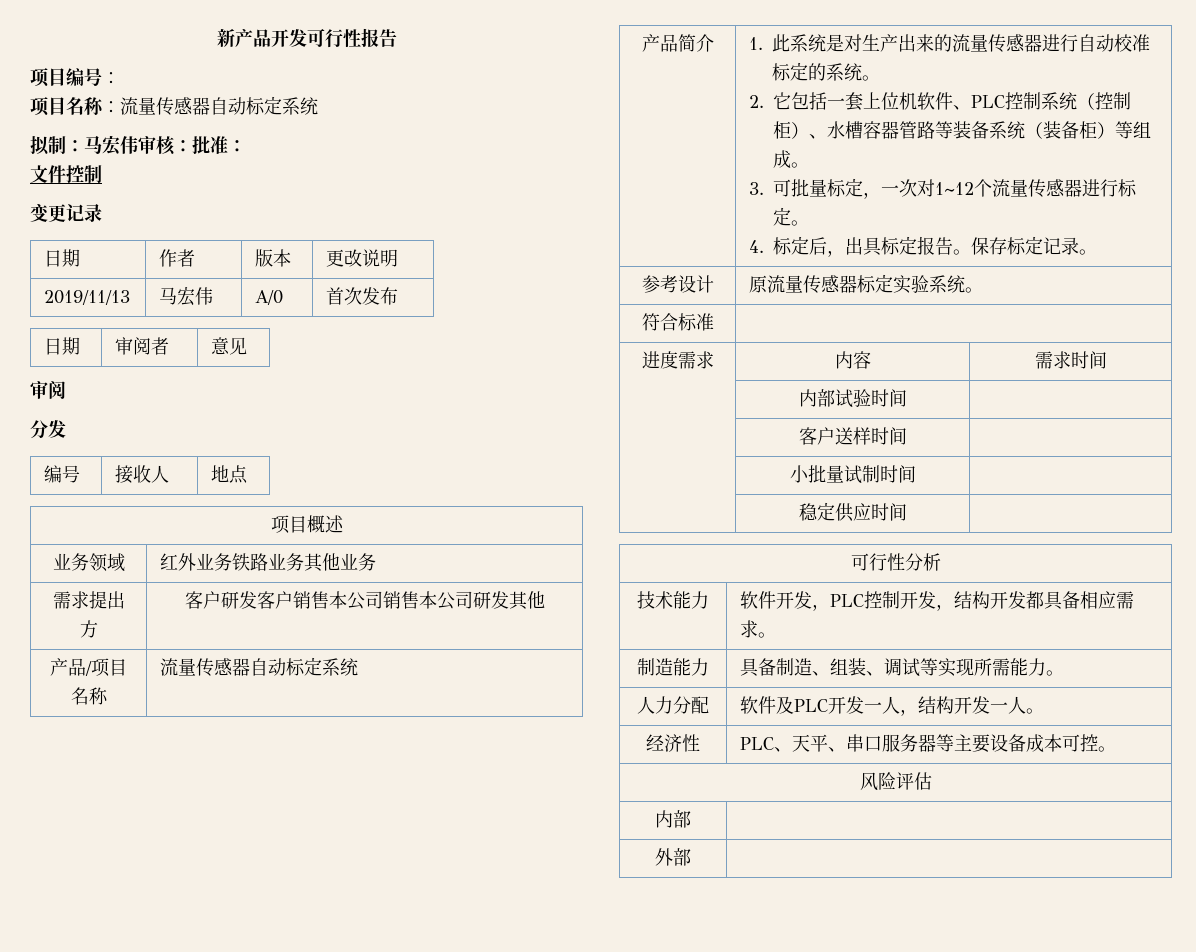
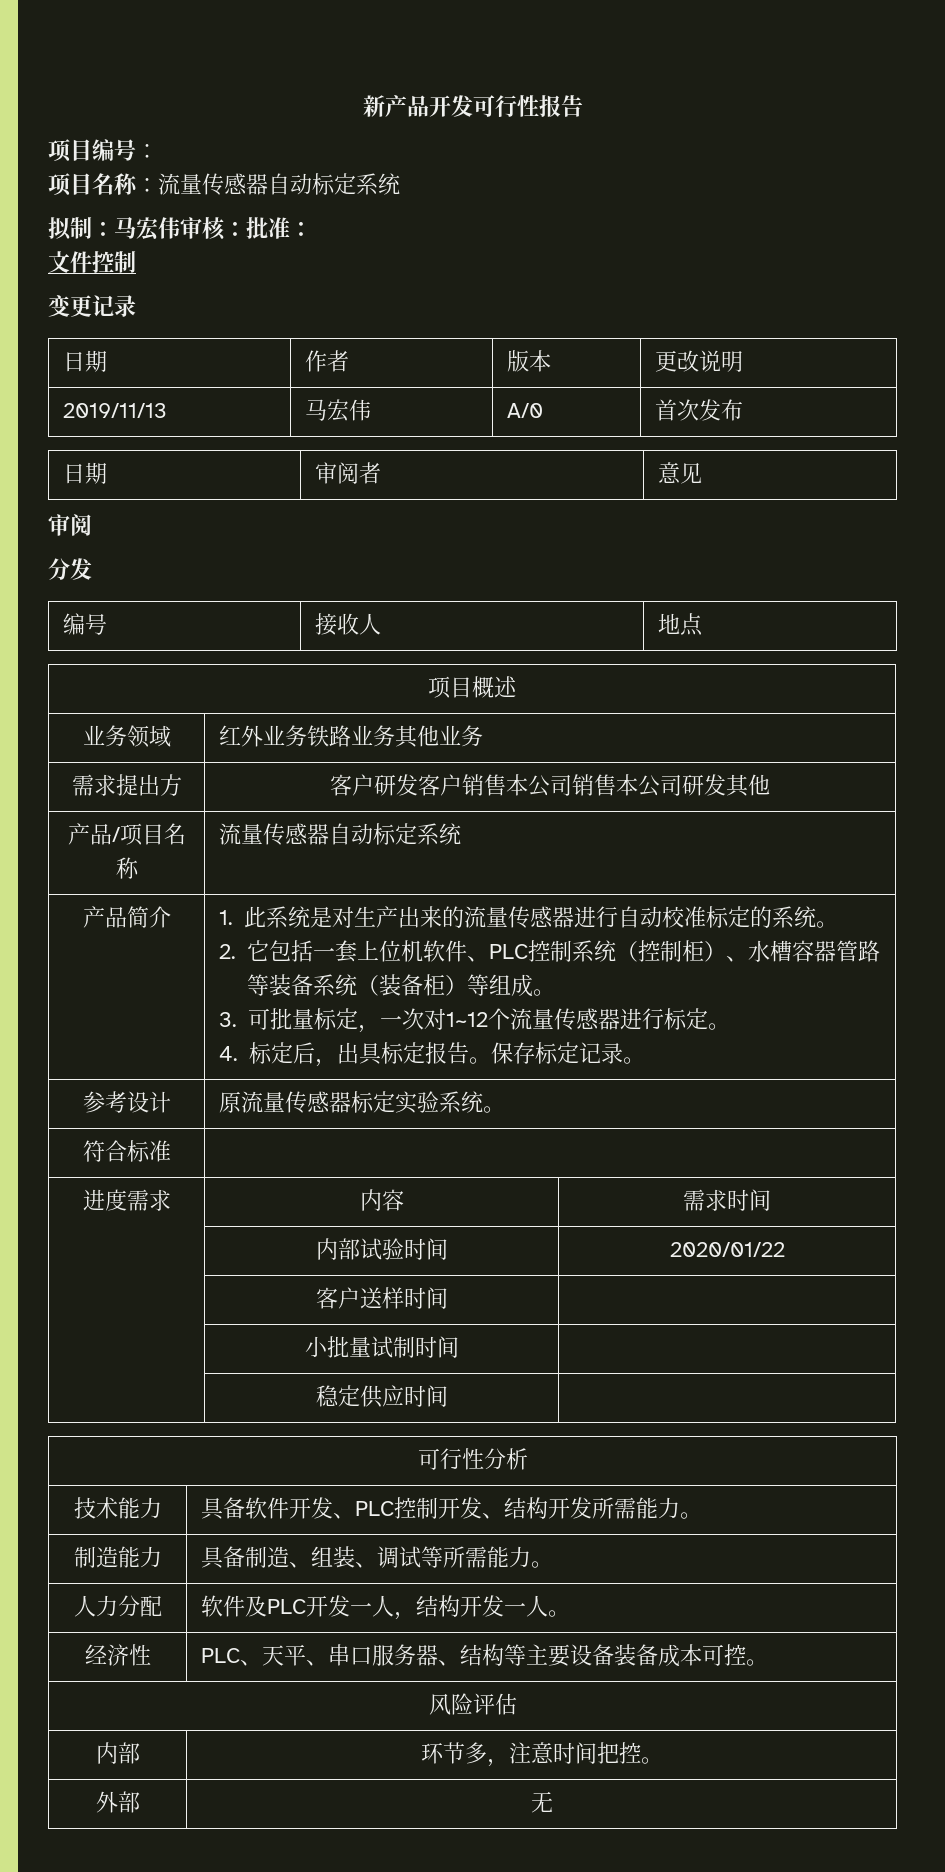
- | 内部试验时间 |
+ | 内部试验时间 | 2020/01/22
- 技术能力 | 软件开发，PLC控制开发，结构开发都具备相应需求。
+ 技术能力 | 具备软件开发、PLC控制开发、结构开发所需能力。
- 制造能力 | 具备制造、组装、调试等实现所需能力。
+ 制造能力 | 具备制造、组装、调试等所需能力。
- 经济性 | PLC、天平、串口服务器等主要设备成本可控。
+ 经济性 | PLC、天平、串口服务器、结构等主要设备装备成本可控。
- 内部 |
+ 内部 | 环节多，注意时间把控。
- 外部 |
+ 外部 | 无

